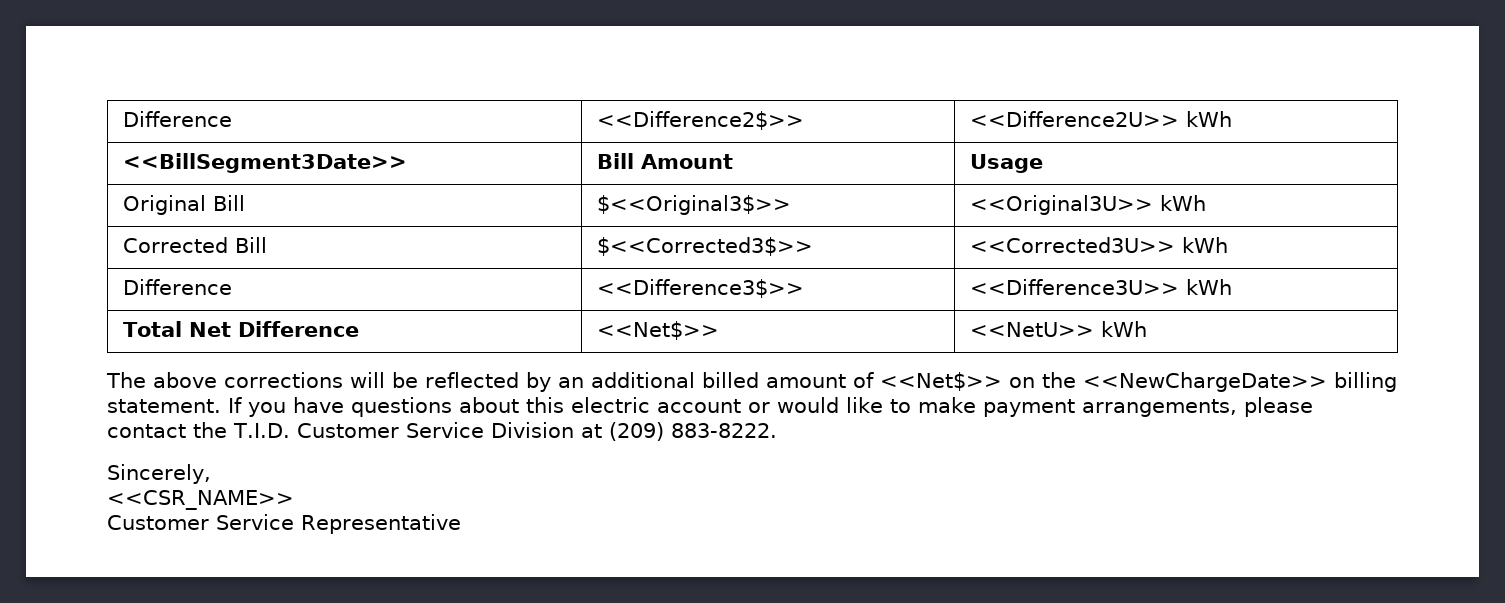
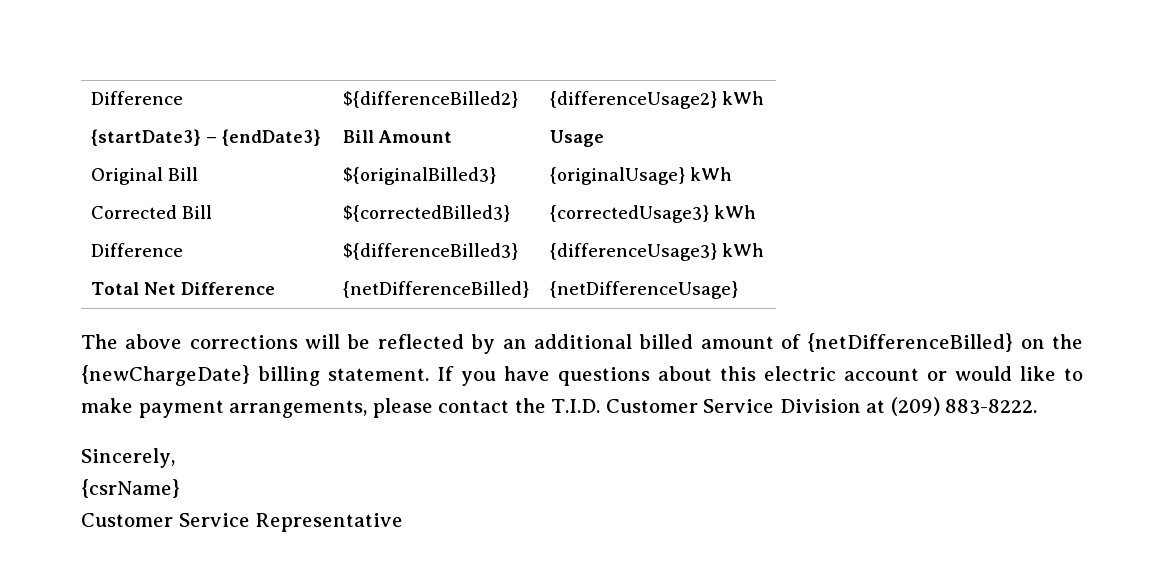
- Difference | <<Difference2$>> | <<Difference2U>> kWh
- <<BillSegment3Date>> | Bill Amount | Usage
+ Difference | ${differenceBilled2} | {differenceUsage2} kWh
+ {startDate3} – {endDate3} | Bill Amount | Usage
- Original Bill | $<<Original3$>> | <<Original3U>> kWh
+ Original Bill | ${originalBilled3} | {originalUsage} kWh
- Corrected Bill | $<<Corrected3$>> | <<Corrected3U>> kWh
+ Corrected Bill | ${correctedBilled3} | {correctedUsage3} kWh
- Difference | <<Difference3$>> | <<Difference3U>> kWh
+ Difference | ${differenceBilled3} | {differenceUsage3} kWh
- Total Net Difference | <<Net$>> | <<NetU>> kWh
+ Total Net Difference | {netDifferenceBilled} | {netDifferenceUsage}
- The above corrections will be reflected by an additional billed amount of <<Net$>> on the <<NewChargeDate>> billing statement.
+ The above corrections will be reflected by an additional billed amount of {netDifferenceBilled} on the {newChargeDate} billing statement.
- <<CSR_NAME>>
+ {csrName}

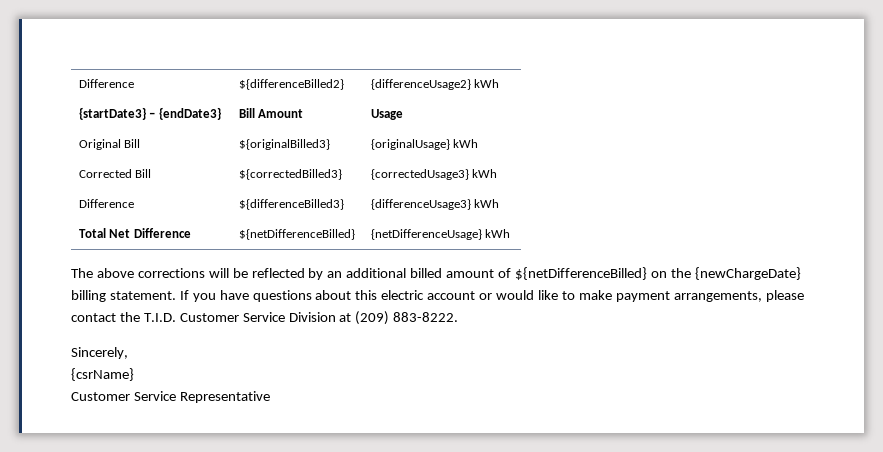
- Total Net Difference | {netDifferenceBilled} | {netDifferenceUsage}
+ Total Net Difference | ${netDifferenceBilled} | {netDifferenceUsage} kWh
- The above corrections will be reflected by an additional billed amount of {netDifferenceBilled} on the {newChargeDate} billing statement.
+ The above corrections will be reflected by an additional billed amount of ${netDifferenceBilled} on the {newChargeDate} billing statement.

